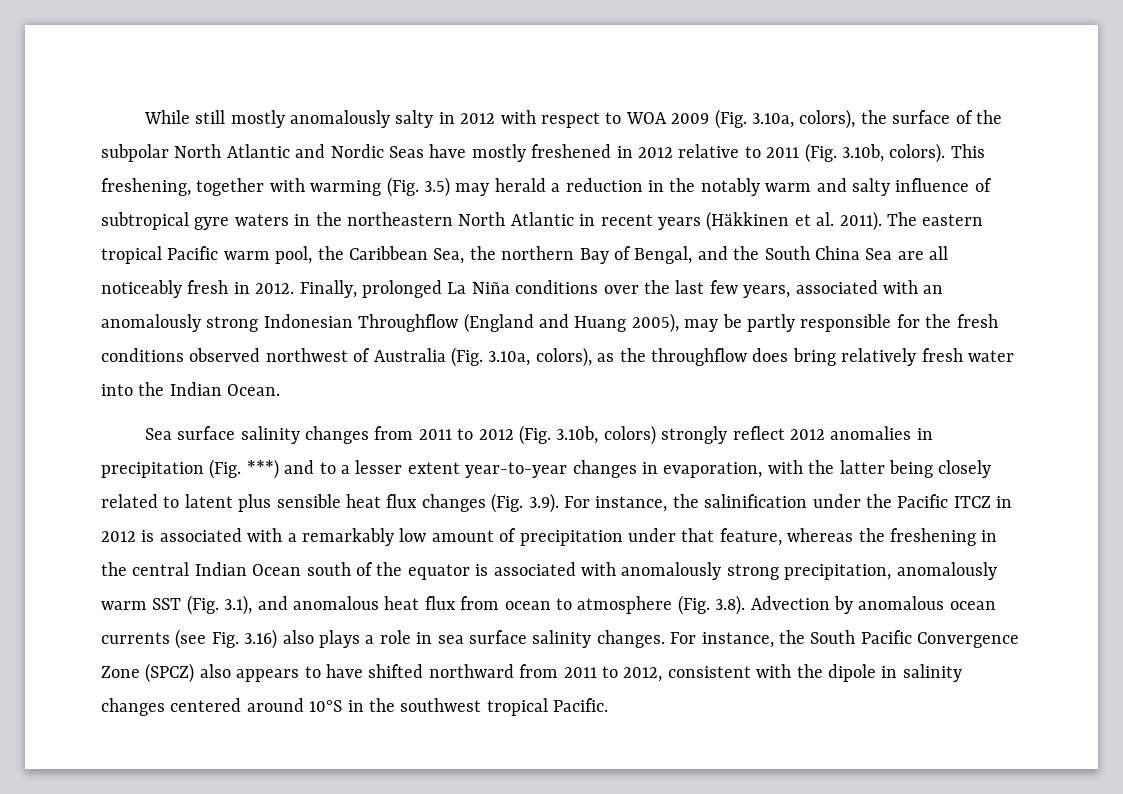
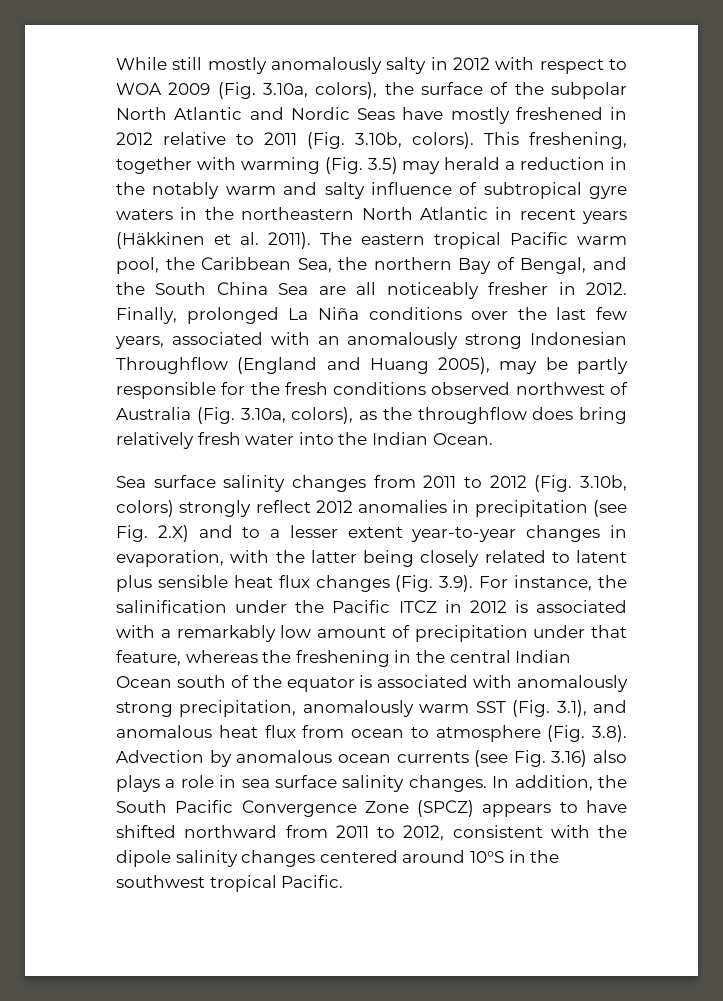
- The eastern tropical Pacific warm pool, the Caribbean Sea, the northern Bay of Bengal, and the South China Sea are all noticeably fresh in 2012.
+ The eastern tropical Pacific warm pool, the Caribbean Sea, the northern Bay of Bengal, and the South China Sea are all noticeably fresher in 2012.
- Sea surface salinity changes from 2011 to 2012 (Fig. 3.10b, colors) strongly reflect 2012 anomalies in precipitation (Fig. ***) and to a lesser extent year-to-year changes in evaporation, with the latter being closely related to latent plus sensible heat flux changes (Fig. 3.9). For instance, the salinification under the Pacific ITCZ in 2012 is associated with a remarkably low amount of precipitation under that feature, whereas the freshening in the central Indian Ocean south of the equator is associated with anomalously strong precipitation, anomalously warm SST (Fig. 3.1), and anomalous heat flux from ocean to atmosphere (Fig. 3.8). Advection by anomalous ocean currents (see Fig. 3.16) also plays a role in sea surface salinity changes.
+ Sea surface salinity changes from 2011 to 2012 (Fig. 3.10b, colors) strongly reflect 2012 anomalies in precipitation (see Fig. 2.X) and to a lesser extent year-to-year changes in evaporation, with the latter being closely related to latent plus sensible heat flux changes (Fig. 3.9). For instance, the salinification under the Pacific ITCZ in 2012 is associated with a remarkably low amount of precipitation under that feature, whereas the freshening in the central Indian Ocean south of the equator is associated with anomalously strong precipitation, anomalously warm SST (Fig. 3.1), and anomalous heat flux from ocean to atmosphere (Fig. 3.8). Advection by anomalous ocean currents (see Fig. 3.16) also plays a role in sea surface salinity changes.
- For instance, the South Pacific Convergence Zone (SPCZ) also appears to have shifted northward from 2011 to 2012, consistent with the dipole in salinity changes centered around 10°S in the southwest tropical Pacific.
+ In addition, the South Pacific Convergence Zone (SPCZ) appears to have shifted northward from 2011 to 2012, consistent with the dipole salinity changes centered around 10°S in the southwest tropical Pacific.

